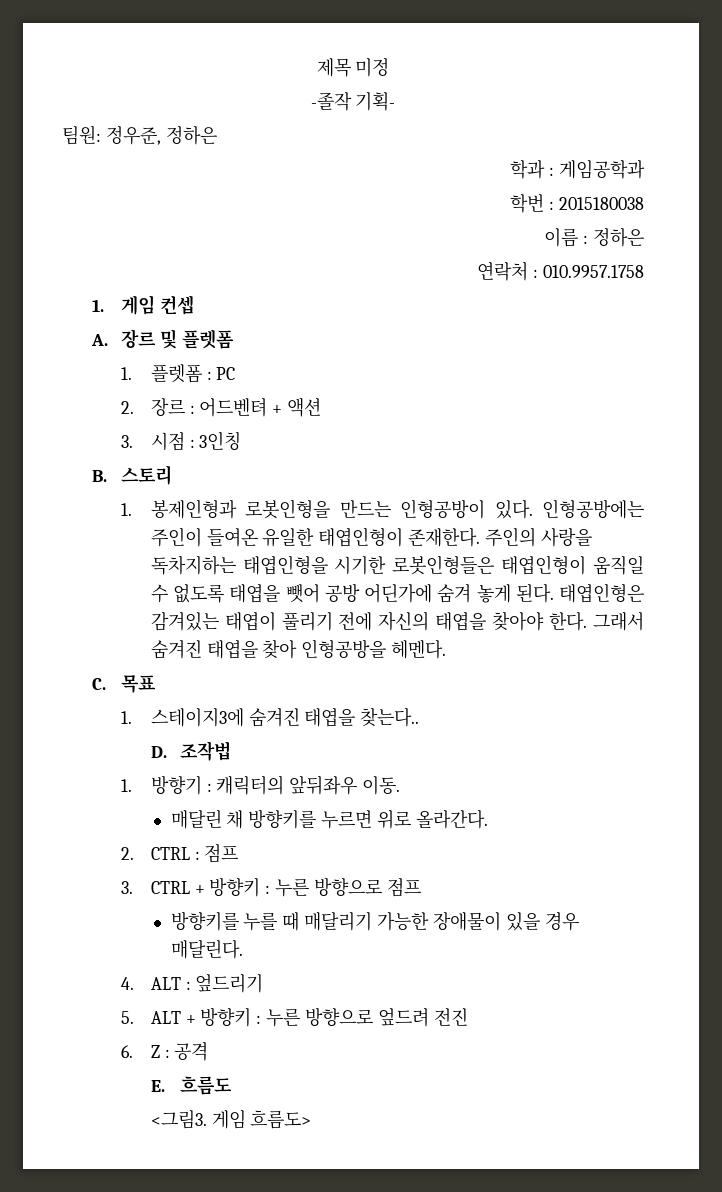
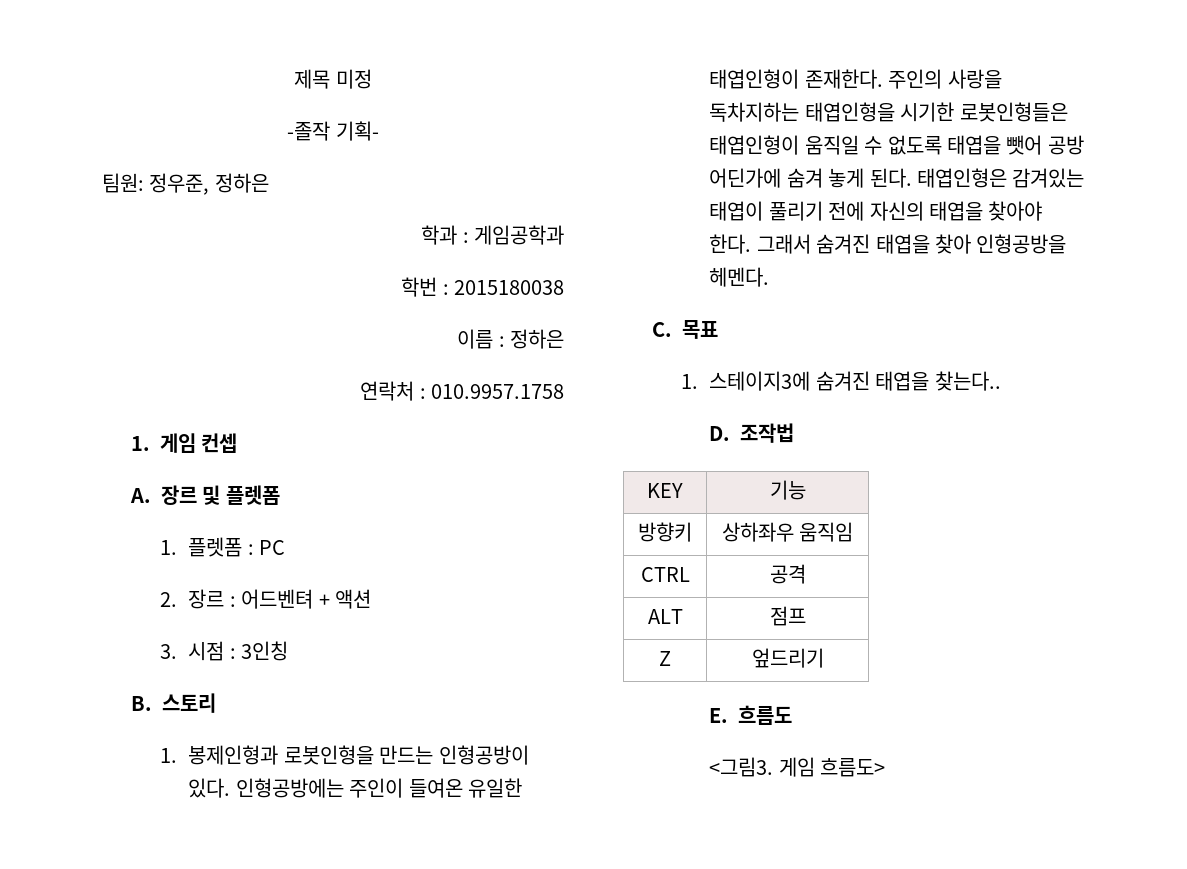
- 1. 방향기 : 캐릭터의 앞뒤좌우 이동.
- 매달린 채 방향키를 누르면 위로 올라간다.
- 2. CTRL : 점프
- 3. CTRL + 방향키 : 누른 방향으로 점프
- 방향키를 누를 때 매달리기 가능한 장애물이 있을 경우 매달린다.
- 4. ALT : 엎드리기
- 5. ALT + 방향키 : 누른 방향으로 엎드려 전진
- 6. Z : 공격
+ KEY | 기능
+ 방향키 | 상하좌우 움직임
+ CTRL | 공격
+ ALT | 점프
+ Z | 엎드리기

